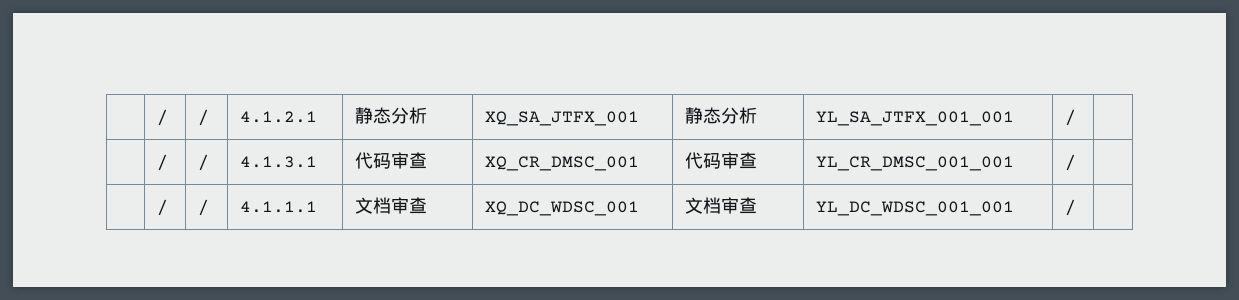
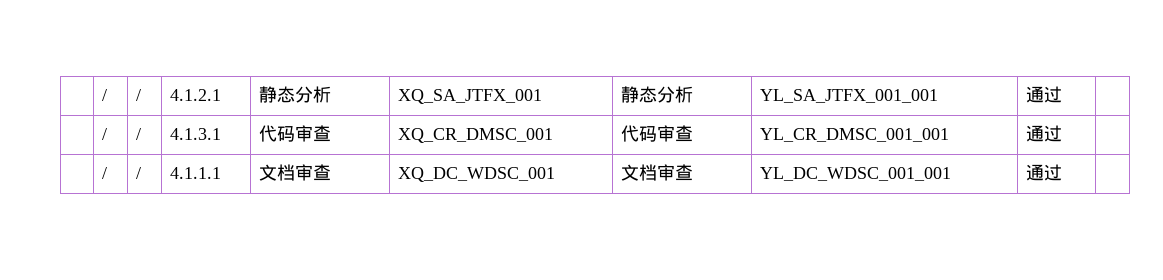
- | / | / | 4.1.2.1 | 静态分析 | XQ_SA_JTFX_001 | 静态分析 | YL_SA_JTFX_001_001 | / |
+ | / | / | 4.1.2.1 | 静态分析 | XQ_SA_JTFX_001 | 静态分析 | YL_SA_JTFX_001_001 | 通过 |
- | / | / | 4.1.3.1 | 代码审查 | XQ_CR_DMSC_001 | 代码审查 | YL_CR_DMSC_001_001 | / |
+ | / | / | 4.1.3.1 | 代码审查 | XQ_CR_DMSC_001 | 代码审查 | YL_CR_DMSC_001_001 | 通过 |
- | / | / | 4.1.1.1 | 文档审查 | XQ_DC_WDSC_001 | 文档审查 | YL_DC_WDSC_001_001 | / |
+ | / | / | 4.1.1.1 | 文档审查 | XQ_DC_WDSC_001 | 文档审查 | YL_DC_WDSC_001_001 | 通过 |

